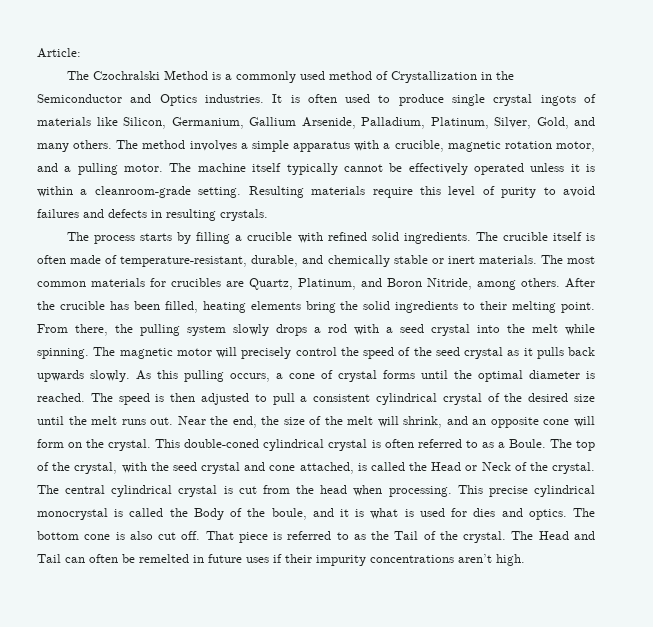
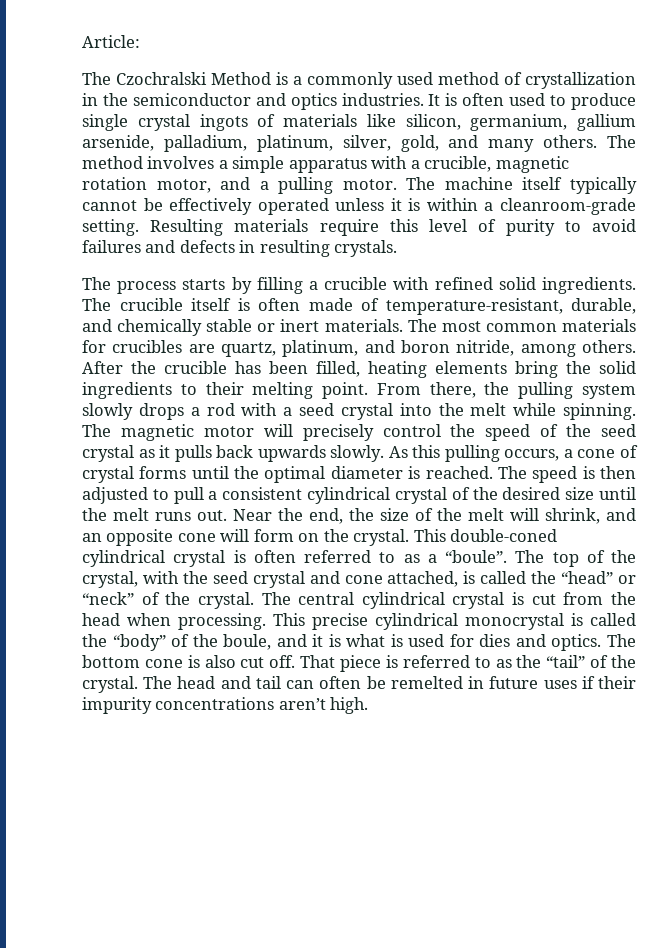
- The Czochralski Method is a commonly used method of Crystallization in the Semiconductor and Optics industries.
+ The Czochralski Method is a commonly used method of crystallization in the semiconductor and optics industries.
- It is often used to produce single crystal ingots of materials like Silicon, Germanium, Gallium Arsenide, Palladium, Platinum, Silver, Gold, and many others.
+ It is often used to produce single crystal ingots of materials like silicon, germanium, gallium arsenide, palladium, platinum, silver, gold, and many others.
- The most common materials for crucibles are Quartz, Platinum, and Boron Nitride, among others.
+ The most common materials for crucibles are quartz, platinum, and boron nitride, among others.
- This double-coned cylindrical crystal is often referred to as a Boule.
+ This double-coned cylindrical crystal is often referred to as a “boule”.
- The top of the crystal, with the seed crystal and cone attached, is called the Head or Neck of the crystal.
+ The top of the crystal, with the seed crystal and cone attached, is called the “head” or “neck” of the crystal.
- This precise cylindrical monocrystal is called the Body of the boule, and it is what is used for dies and optics.
+ This precise cylindrical monocrystal is called the “body” of the boule, and it is what is used for dies and optics.
- That piece is referred to as the Tail of the crystal. The Head and Tail can often be remelted in future uses if their impurity concentrations aren’t high.
+ That piece is referred to as the “tail” of the crystal. The head and tail can often be remelted in future uses if their impurity concentrations aren’t high.

